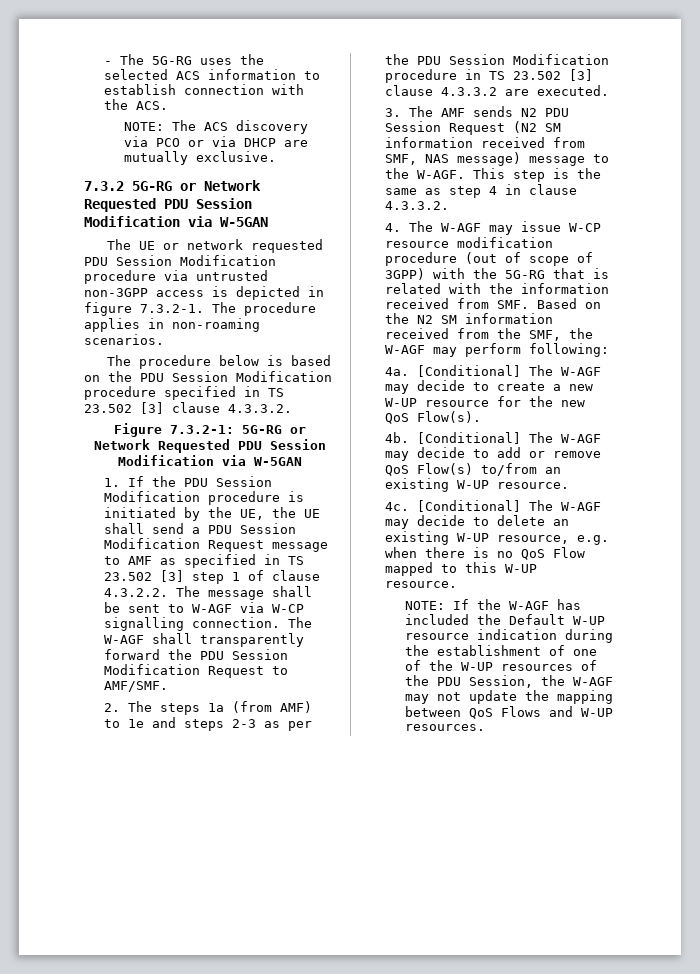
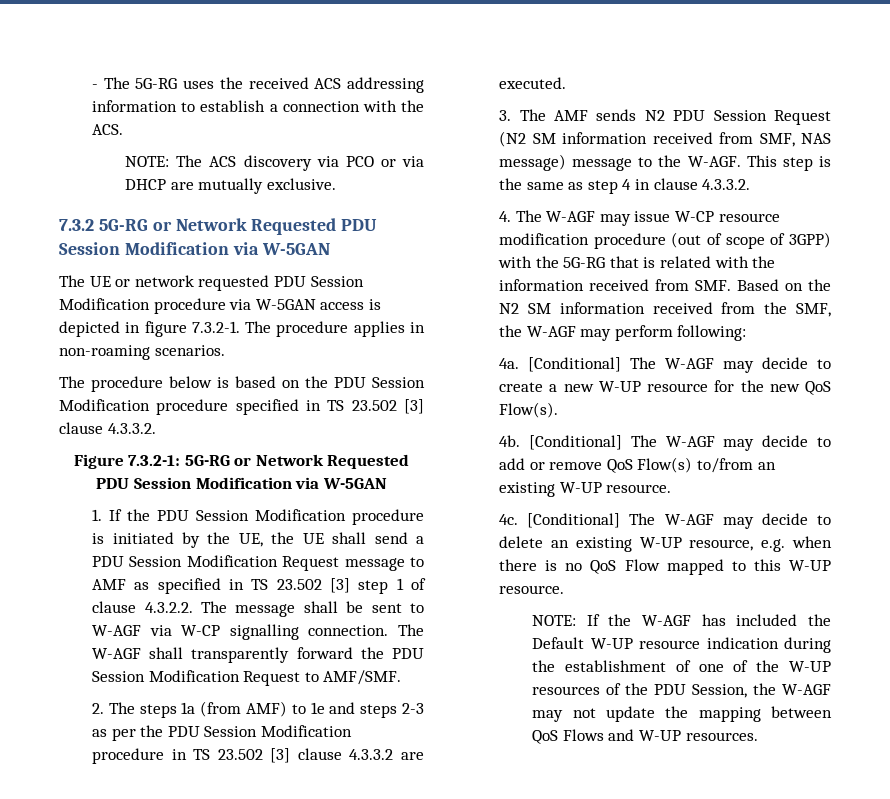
- - The 5G-RG uses the selected ACS information to establish connection with the ACS.
+ - The 5G-RG uses the received ACS addressing information to establish a connection with the ACS.
- The UE or network requested PDU Session Modification procedure via untrusted non-3GPP access is depicted in figure 7.3.2-1. The procedure applies in non-roaming scenarios.
+ The UE or network requested PDU Session Modification procedure via W-5GAN access is depicted in figure 7.3.2-1. The procedure applies in non-roaming scenarios.

